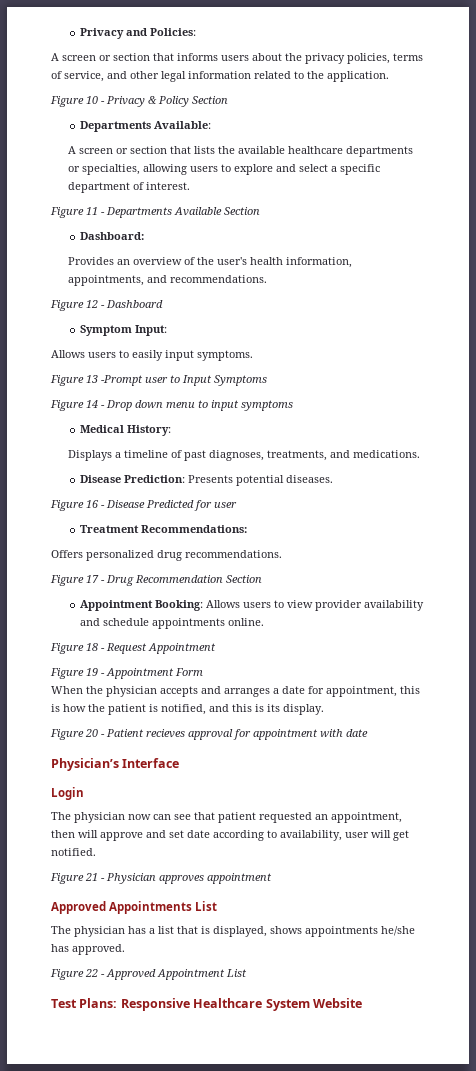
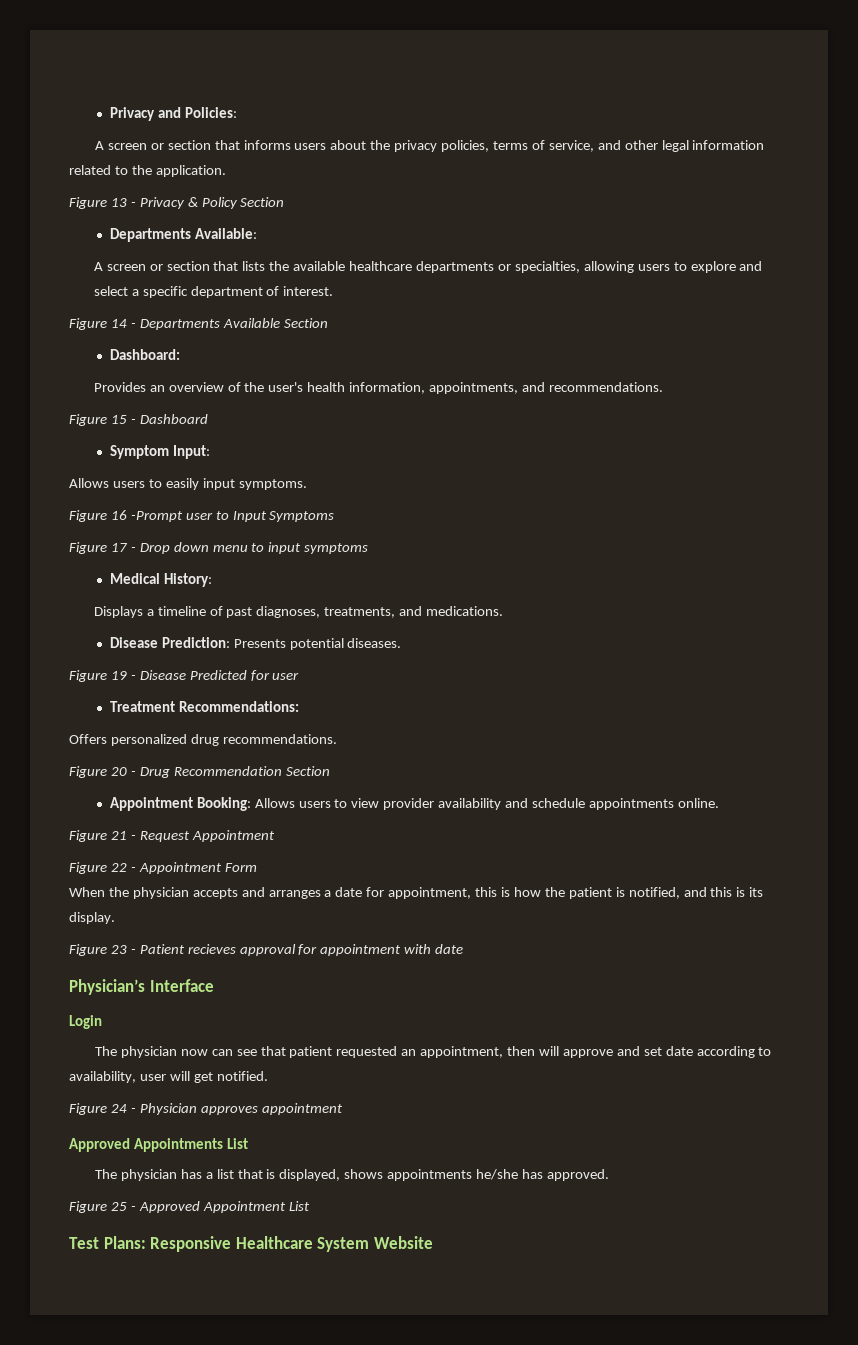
- Figure 10 - Privacy & Policy Section
+ Figure 13 - Privacy & Policy Section
- Figure 11 - Departments Available Section
+ Figure 14 - Departments Available Section
- Figure 12 - Dashboard
+ Figure 15 - Dashboard
- Figure 13 -Prompt user to Input Symptoms
+ Figure 16 -Prompt user to Input Symptoms
- Figure 14 - Drop down menu to input symptoms
+ Figure 17 - Drop down menu to input symptoms
- Figure 16 - Disease Predicted for user
+ Figure 19 - Disease Predicted for user
- Figure 17 - Drug Recommendation Section
+ Figure 20 - Drug Recommendation Section
- Figure 18 - Request Appointment
+ Figure 21 - Request Appointment
- Figure 19 - Appointment Form
+ Figure 22 - Appointment Form
- Figure 20 - Patient recieves approval for appointment with date
+ Figure 23 - Patient recieves approval for appointment with date
- Figure 21 - Physician approves appointment
+ Figure 24 - Physician approves appointment
- Figure 22 - Approved Appointment List
+ Figure 25 - Approved Appointment List

